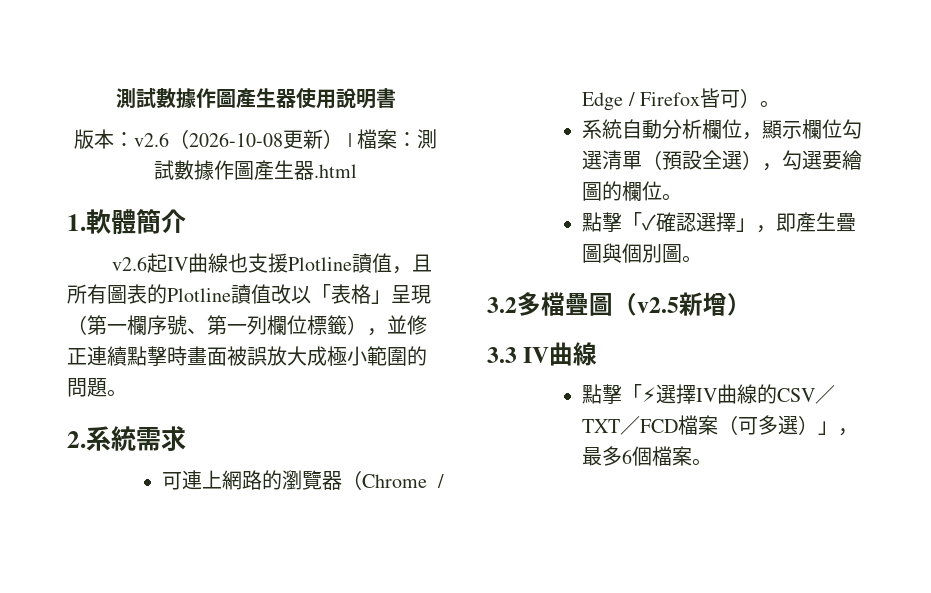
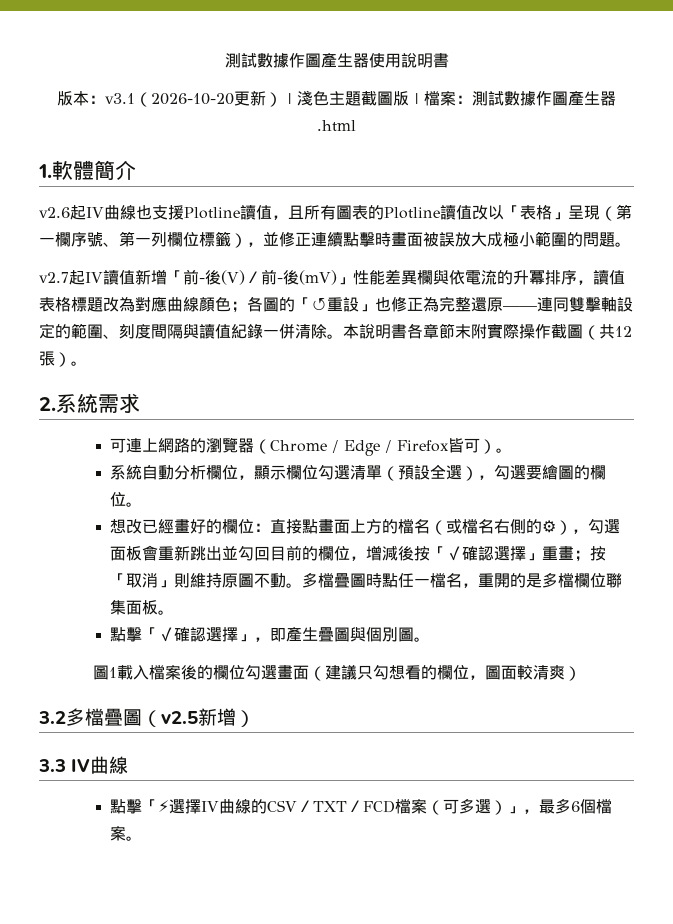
- 版本：v2.6（2026-10-08更新） | 檔案：測試數據作圖產生器.html
+ 版本：v3.1（2026-10-20更新） | 淺色主題截圖版 | 檔案：測試數據作圖產生器.html
+ v2.7起IV讀值新增「前-後(V)／前-後(mV)」性能差異欄與依電流的升冪排序，讀值表格標題改為對應曲線顏色；各圖的「↺重設」也修正為完整還原——連同雙擊軸設定的範圍、刻度間隔與讀值紀錄一併清除。本說明書各章節末附實際操作截圖（共12張）。
+ 想改已經畫好的欄位：直接點畫面上方的檔名（或檔名右側的⚙），勾選面板會重新跳出並勾回目前的欄位，增減後按「✓確認選擇」重畫；按「取消」則維持原圖不動。多檔疊圖時點任一檔名，重開的是多檔欄位聯集面板。
+ 圖1載入檔案後的欄位勾選畫面（建議只勾想看的欄位，圖面較清爽）

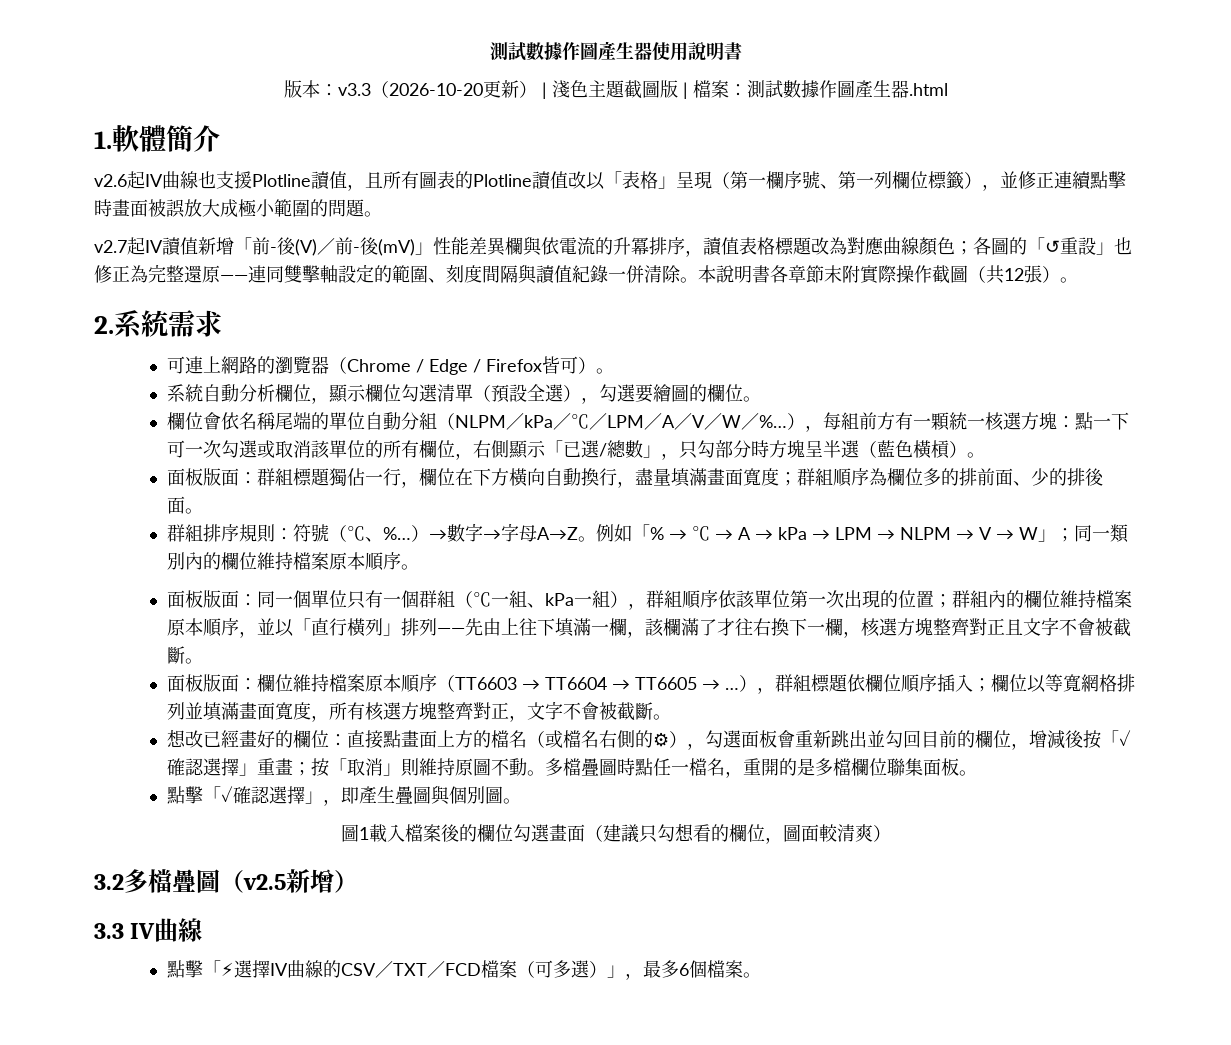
- 版本：v3.1（2026-10-20更新） | 淺色主題截圖版 | 檔案：測試數據作圖產生器.html
+ 版本：v3.3（2026-10-20更新） | 淺色主題截圖版 | 檔案：測試數據作圖產生器.html
+ 欄位會依名稱尾端的單位自動分組（NLPM／kPa／℃／LPM／A／V／W／%…），每組前方有一顆統一核選方塊：點一下可一次勾選或取消該單位的所有欄位，右側顯示「已選/總數」，只勾部分時方塊呈半選（藍色橫槓）。
+ 面板版面：群組標題獨佔一行，欄位在下方橫向自動換行，盡量填滿畫面寬度；群組順序為欄位多的排前面、少的排後面。
+ 群組排序規則：符號（℃、%…）→數字→字母A→Z。例如「% → ℃ → A → kPa → LPM → NLPM → V → W」；同一類別內的欄位維持檔案原本順序。
+ 面板版面：同一個單位只有一個群組（℃一組、kPa一組），群組順序依該單位第一次出現的位置；群組內的欄位維持檔案原本順序，並以「直行橫列」排列——先由上往下填滿一欄，該欄滿了才往右換下一欄，核選方塊整齊對正且文字不會被截斷。
+ 面板版面：欄位維持檔案原本順序（TT6603 → TT6604 → TT6605 → …），群組標題依欄位順序插入；欄位以等寬網格排列並填滿畫面寬度，所有核選方塊整齊對正，文字不會被截斷。

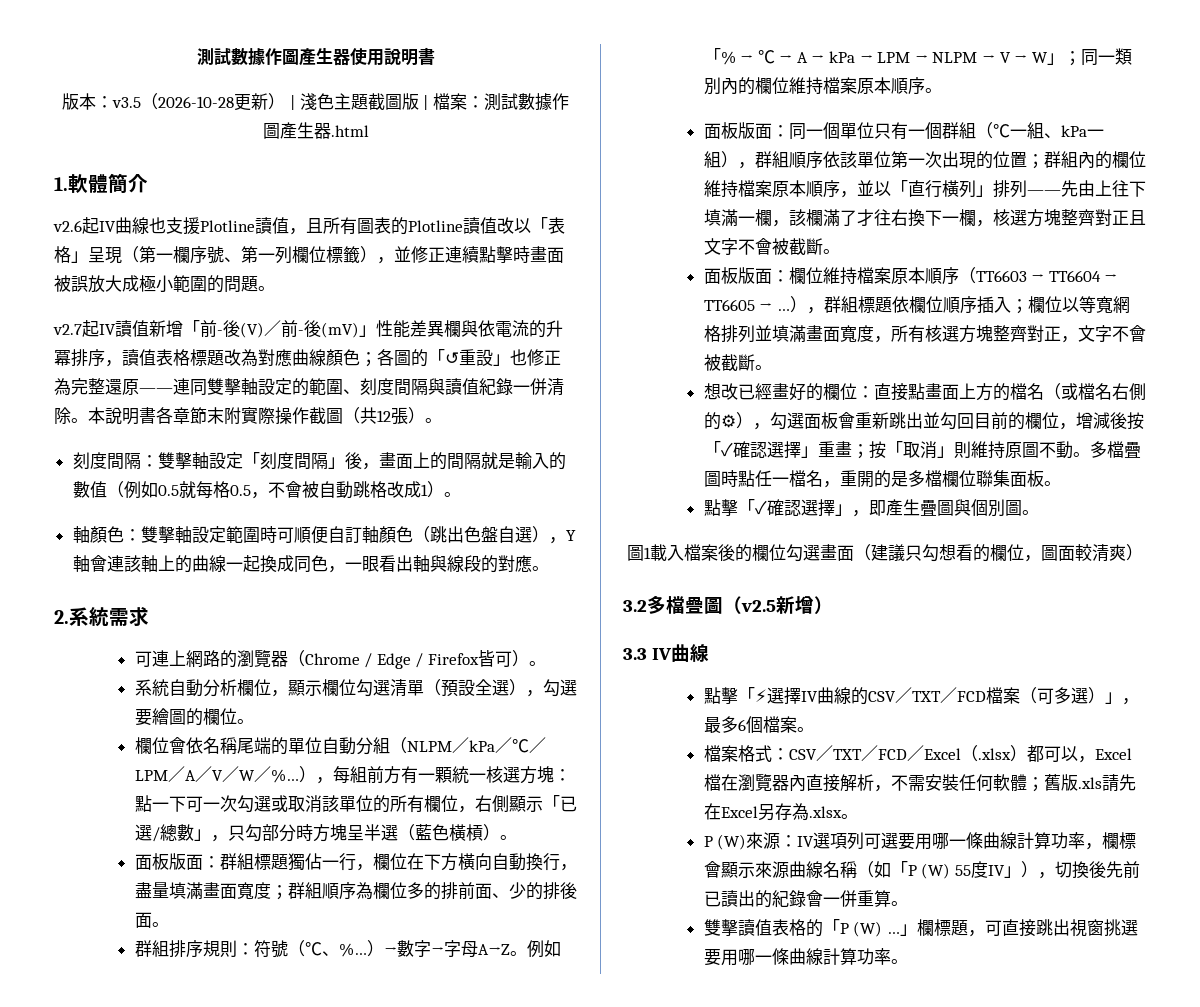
- 版本：v3.3（2026-10-20更新） | 淺色主題截圖版 | 檔案：測試數據作圖產生器.html
+ 版本：v3.5（2026-10-28更新） | 淺色主題截圖版 | 檔案：測試數據作圖產生器.html
+ 刻度間隔：雙擊軸設定「刻度間隔」後，畫面上的間隔就是輸入的數值（例如0.5就每格0.5，不會被自動跳格改成1）。
+ 軸顏色：雙擊軸設定範圍時可順便自訂軸顏色（跳出色盤自選），Y軸會連該軸上的曲線一起換成同色，一眼看出軸與線段的對應。
+ 檔案格式：CSV／TXT／FCD／Excel（.xlsx）都可以，Excel檔在瀏覽器內直接解析，不需安裝任何軟體；舊版.xls請先在Excel另存為.xlsx。
+ P (W)來源：IV選項列可選要用哪一條曲線計算功率，欄標會顯示來源曲線名稱（如「P (W) 55度IV」），切換後先前已讀出的紀錄會一併重算。
+ 雙擊讀值表格的「P (W) …」欄標題，可直接跳出視窗挑選要用哪一條曲線計算功率。

